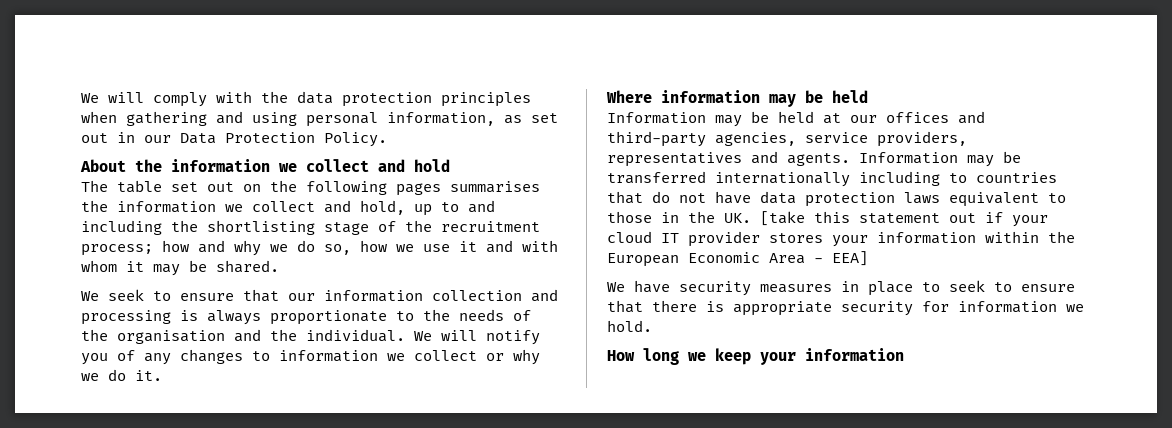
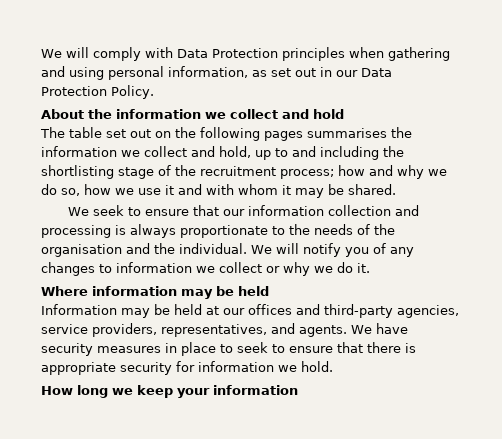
- We will comply with the data protection principles when gathering and using personal information, as set out in our Data Protection Policy.
+ We will comply with Data Protection principles when gathering and using personal information, as set out in our Data Protection Policy.
- Information may be held at our offices and third-party agencies, service providers, representatives and agents. Information may be transferred internationally including to countries that do not have data protection laws equivalent to those in the UK. [take this statement out if your cloud IT provider stores your information within the European Economic Area - EEA]
- We have security measures in place to seek to ensure that there is appropriate security for information we hold.
+ Information may be held at our offices and third-party agencies, service providers, representatives, and agents. We have security measures in place to seek to ensure that there is appropriate security for information we hold.

